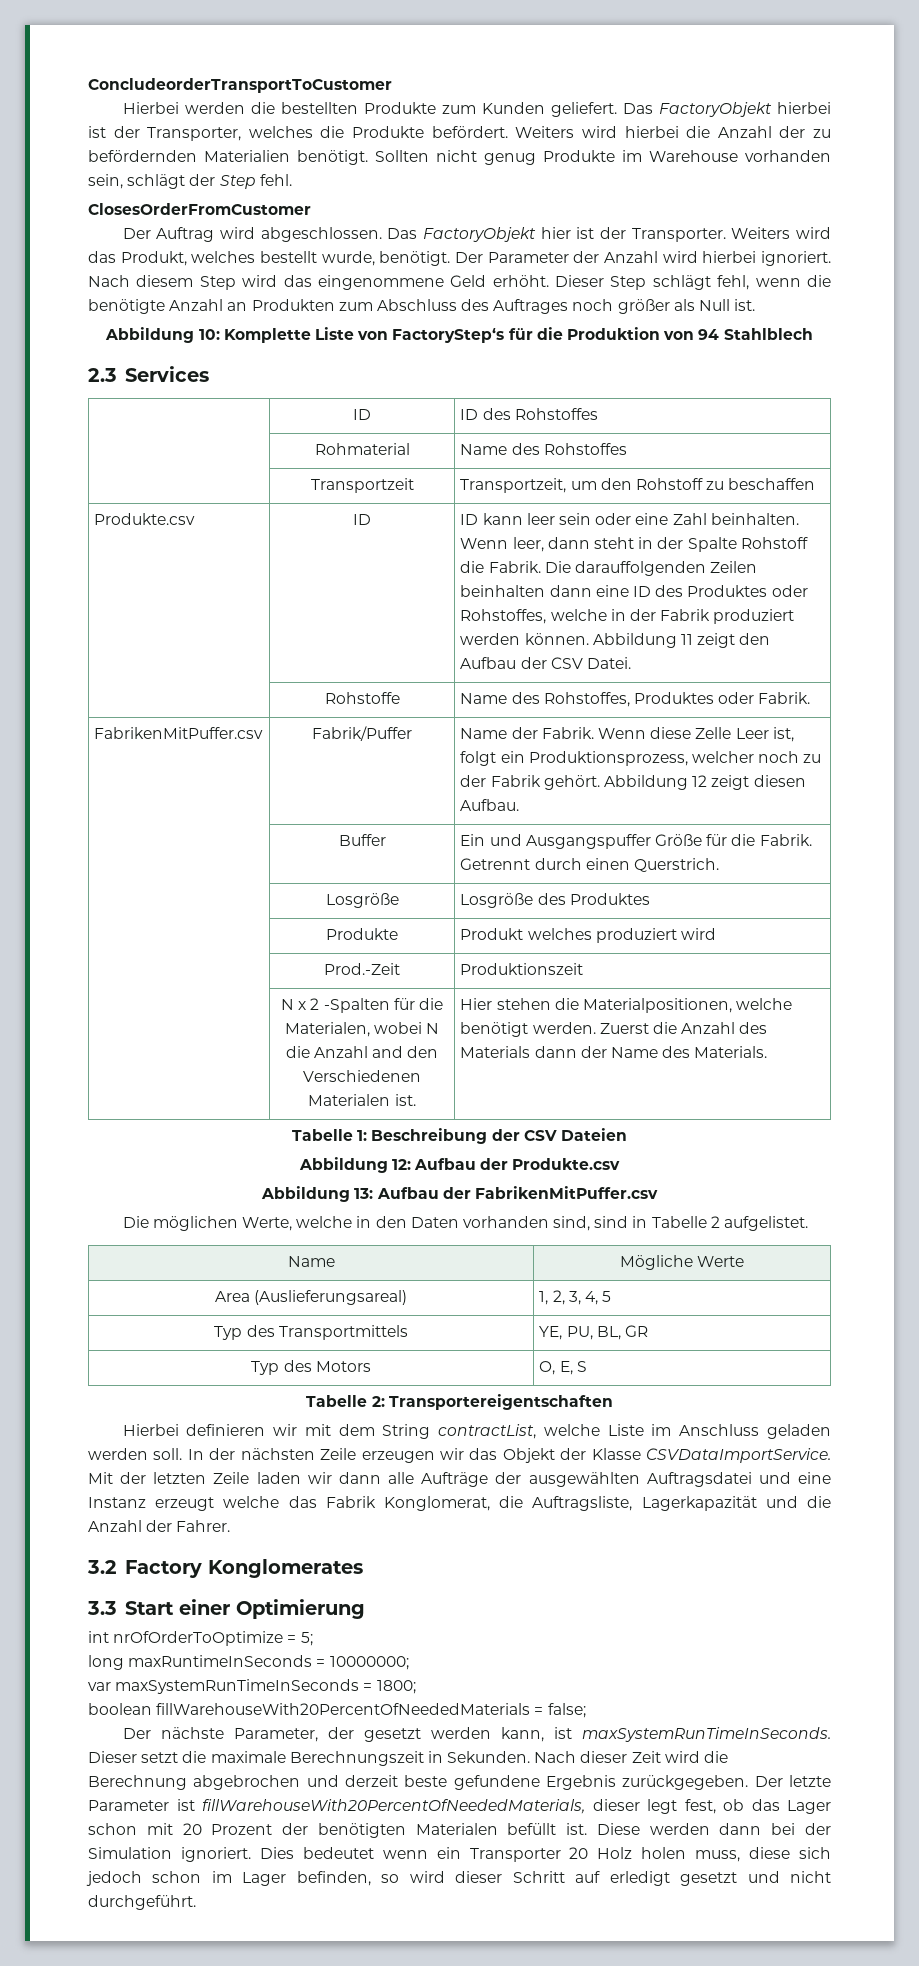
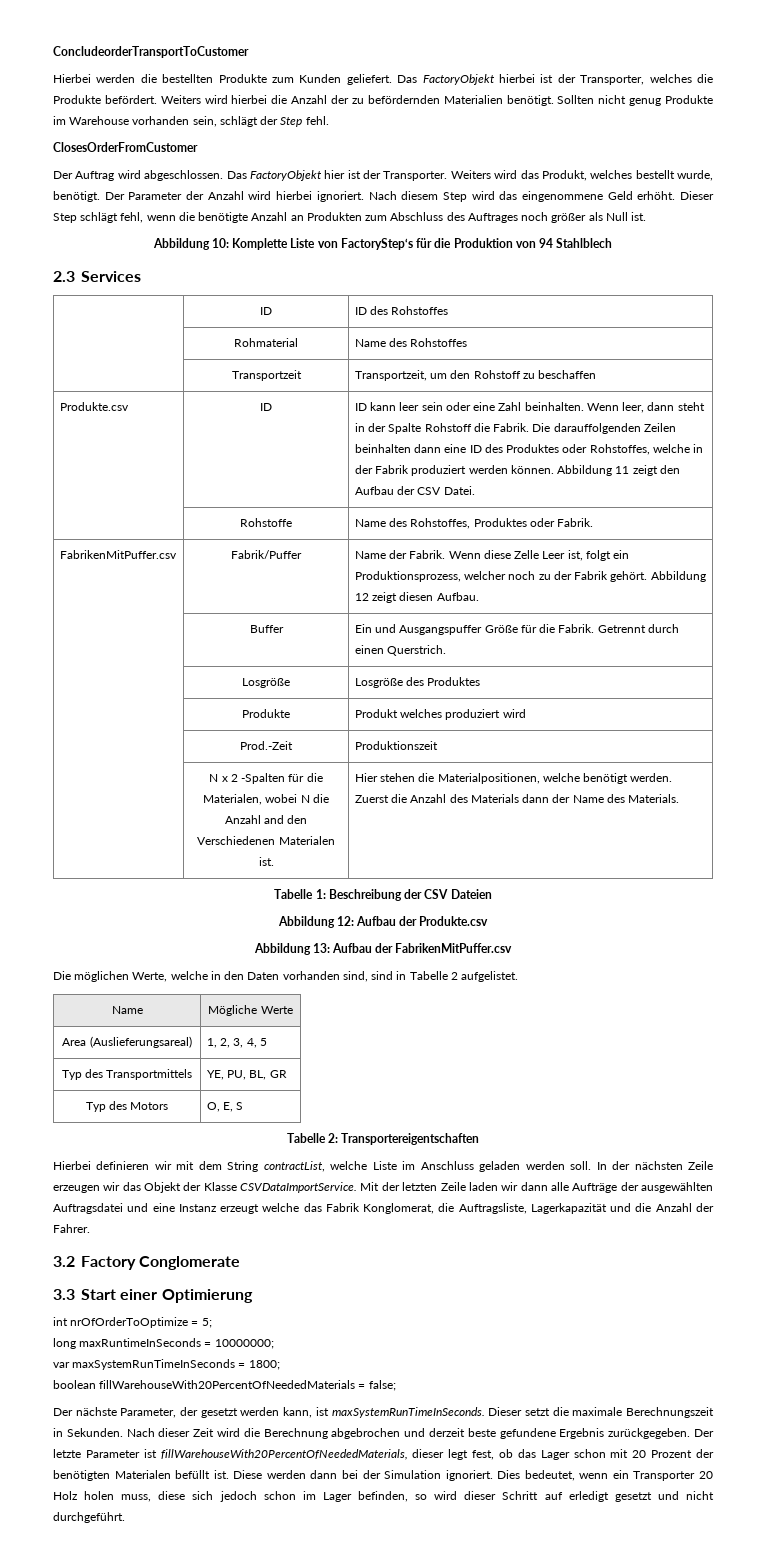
- 3.2 Factory Konglomerates
+ 3.2 Factory Conglomerate
- Dies bedeutet wenn ein Transporter 20 Holz holen muss, diese sich jedoch schon im Lager befinden, so wird dieser Schritt auf erledigt gesetzt und nicht durchgeführt.
+ Dies bedeutet, wenn ein Transporter 20 Holz holen muss, diese sich jedoch schon im Lager befinden, so wird dieser Schritt auf erledigt gesetzt und nicht durchgeführt.

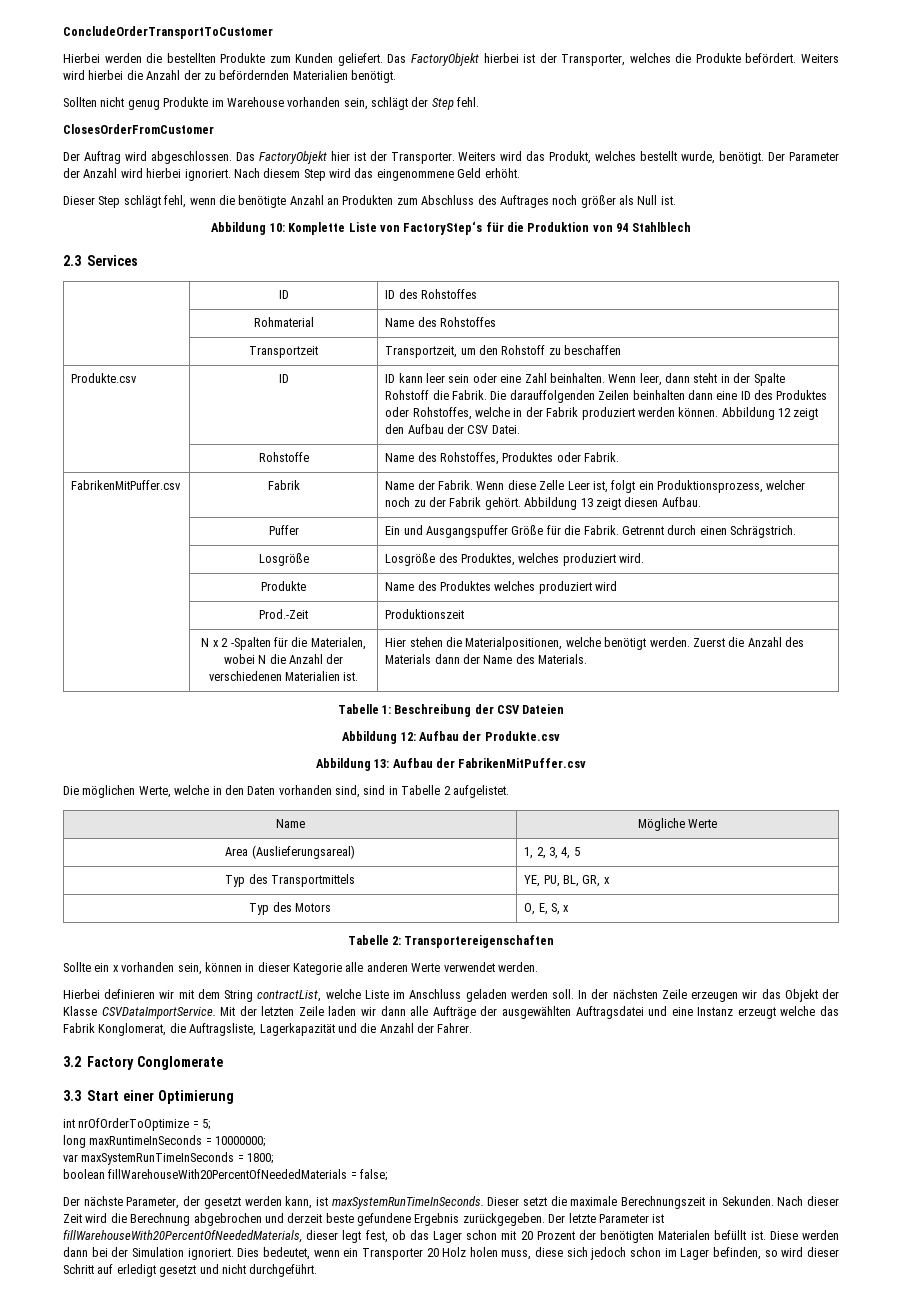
- ConcludeorderTransportToCustomer
+ ConcludeOrderTransportToCustomer
- Weiters wird hierbei die Anzahl der zu befördernden Materialien benötigt. Sollten nicht genug Produkte im Warehouse vorhanden sein, schlägt der Step fehl.
+ Weiters wird hierbei die Anzahl der zu befördernden Materialien benötigt.
+ Sollten nicht genug Produkte im Warehouse vorhanden sein, schlägt der Step fehl.
- Nach diesem Step wird das eingenommene Geld erhöht. Dieser Step schlägt fehl, wenn die benötigte Anzahl an Produkten zum Abschluss des Auftrages noch größer als Null ist.
+ Nach diesem Step wird das eingenommene Geld erhöht.
+ Dieser Step schlägt fehl, wenn die benötigte Anzahl an Produkten zum Abschluss des Auftrages noch größer als Null ist.
- Abbildung 11 zeigt den Aufbau der CSV Datei.
+ Abbildung 12 zeigt den Aufbau der CSV Datei.
- FabrikenMitPuffer.csv | Fabrik/Puffer | Name der Fabrik. Wenn diese Zelle Leer ist, folgt ein Produktionsprozess, welcher noch zu der Fabrik gehört. Abbildung 12 zeigt diesen Aufbau.
+ FabrikenMitPuffer.csv | Fabrik | Name der Fabrik. Wenn diese Zelle Leer ist, folgt ein Produktionsprozess, welcher noch zu der Fabrik gehört. Abbildung 13 zeigt diesen Aufbau.
- | Buffer | Ein und Ausgangspuffer Größe für die Fabrik. Getrennt durch einen Querstrich.
+ | Puffer | Ein und Ausgangspuffer Größe für die Fabrik. Getrennt durch einen Schrägstrich.
- | Losgröße | Losgröße des Produktes
- | Produkte | Produkt welches produziert wird
+ | Losgröße | Losgröße des Produktes, welches produziert wird.
+ | Produkte | Name des Produktes welches produziert wird
- | N x 2 -Spalten für die Materialen, wobei N die Anzahl and den Verschiedenen Materialen ist. | Hier stehen die Materialpositionen, welche benötigt werden. Zuerst die Anzahl des Materials dann der Name des Materials.
+ | N x 2 -Spalten für die Materialen, wobei N die Anzahl der verschiedenen Materialien ist. | Hier stehen die Materialpositionen, welche benötigt werden. Zuerst die Anzahl des Materials dann der Name des Materials.
- Typ des Transportmittels | YE, PU, BL, GR
+ Typ des Transportmittels | YE, PU, BL, GR, x
- Typ des Motors | O, E, S
+ Typ des Motors | O, E, S, x
- Tabelle 2: Transportereigentschaften
+ Tabelle 2: Transportereigenschaften
+ Sollte ein x vorhanden sein, können in dieser Kategorie alle anderen Werte verwendet werden.

